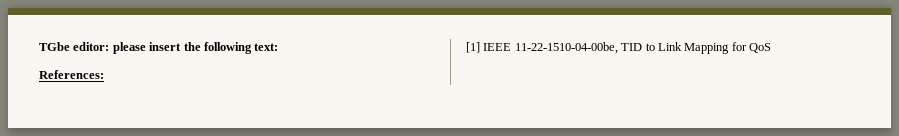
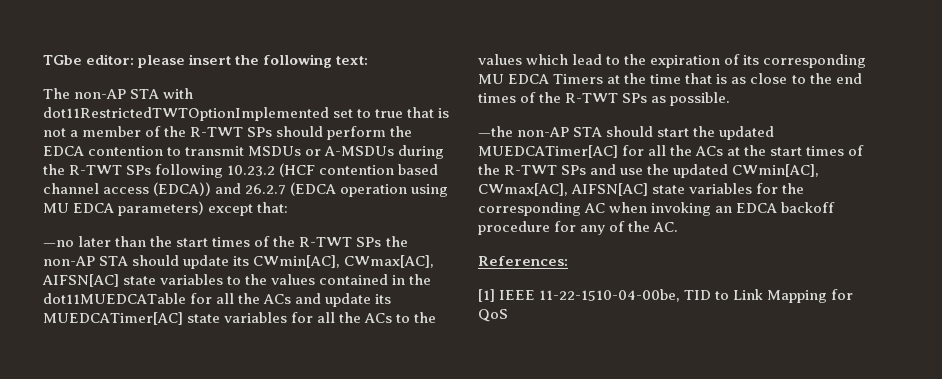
+ The non-AP STA with dot11RestrictedTWTOptionImplemented set to true that is not a member of the R-TWT SPs should perform the EDCA contention to transmit MSDUs or A-MSDUs during the R-TWT SPs following 10.23.2 (HCF contention based channel access (EDCA)) and 26.2.7 (EDCA operation using MU EDCA parameters) except that:
+ —no later than the start times of the R-TWT SPs the non-AP STA should update its CWmin[AC], CWmax[AC], AIFSN[AC] state variables to the values contained in the dot11MUEDCATable for all the ACs and update its MUEDCATimer[AC] state variables for all the ACs to the values which lead to the expiration of its corresponding MU EDCA Timers at the time that is as close to the end times of the R-TWT SPs as possible.
+ —the non-AP STA should start the updated MUEDCATimer[AC] for all the ACs at the start times of the R-TWT SPs and use the updated CWmin[AC], CWmax[AC], AIFSN[AC] state variables for the corresponding AC when invoking an EDCA backoff procedure for any of the AC.

